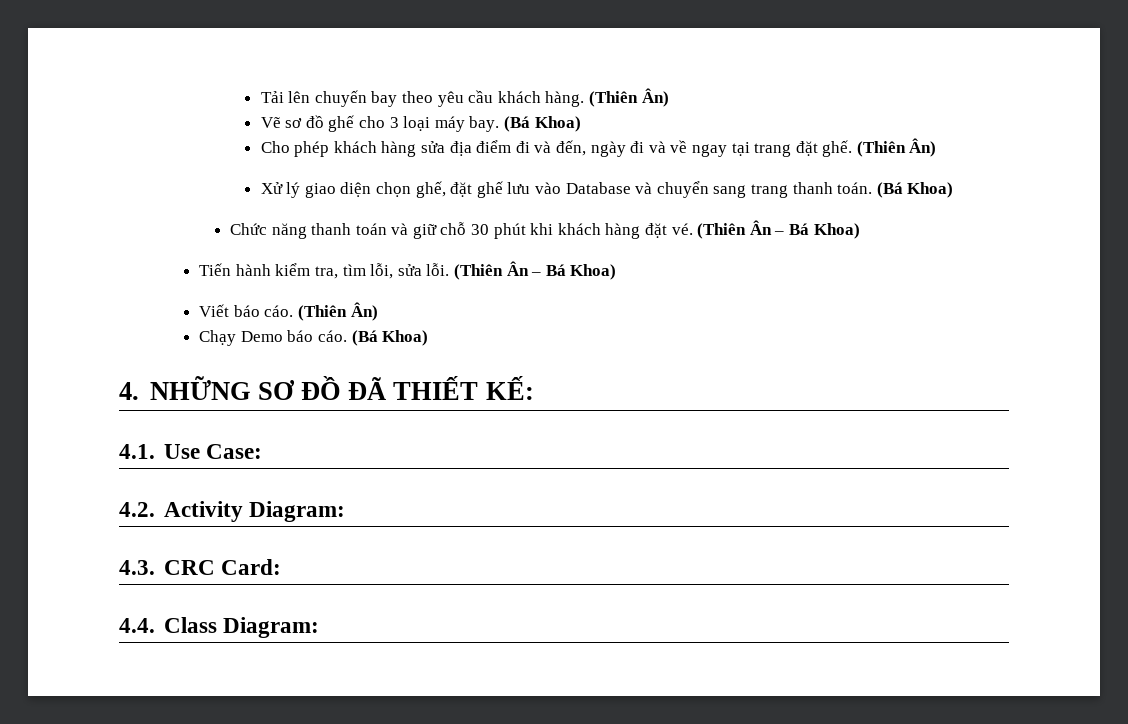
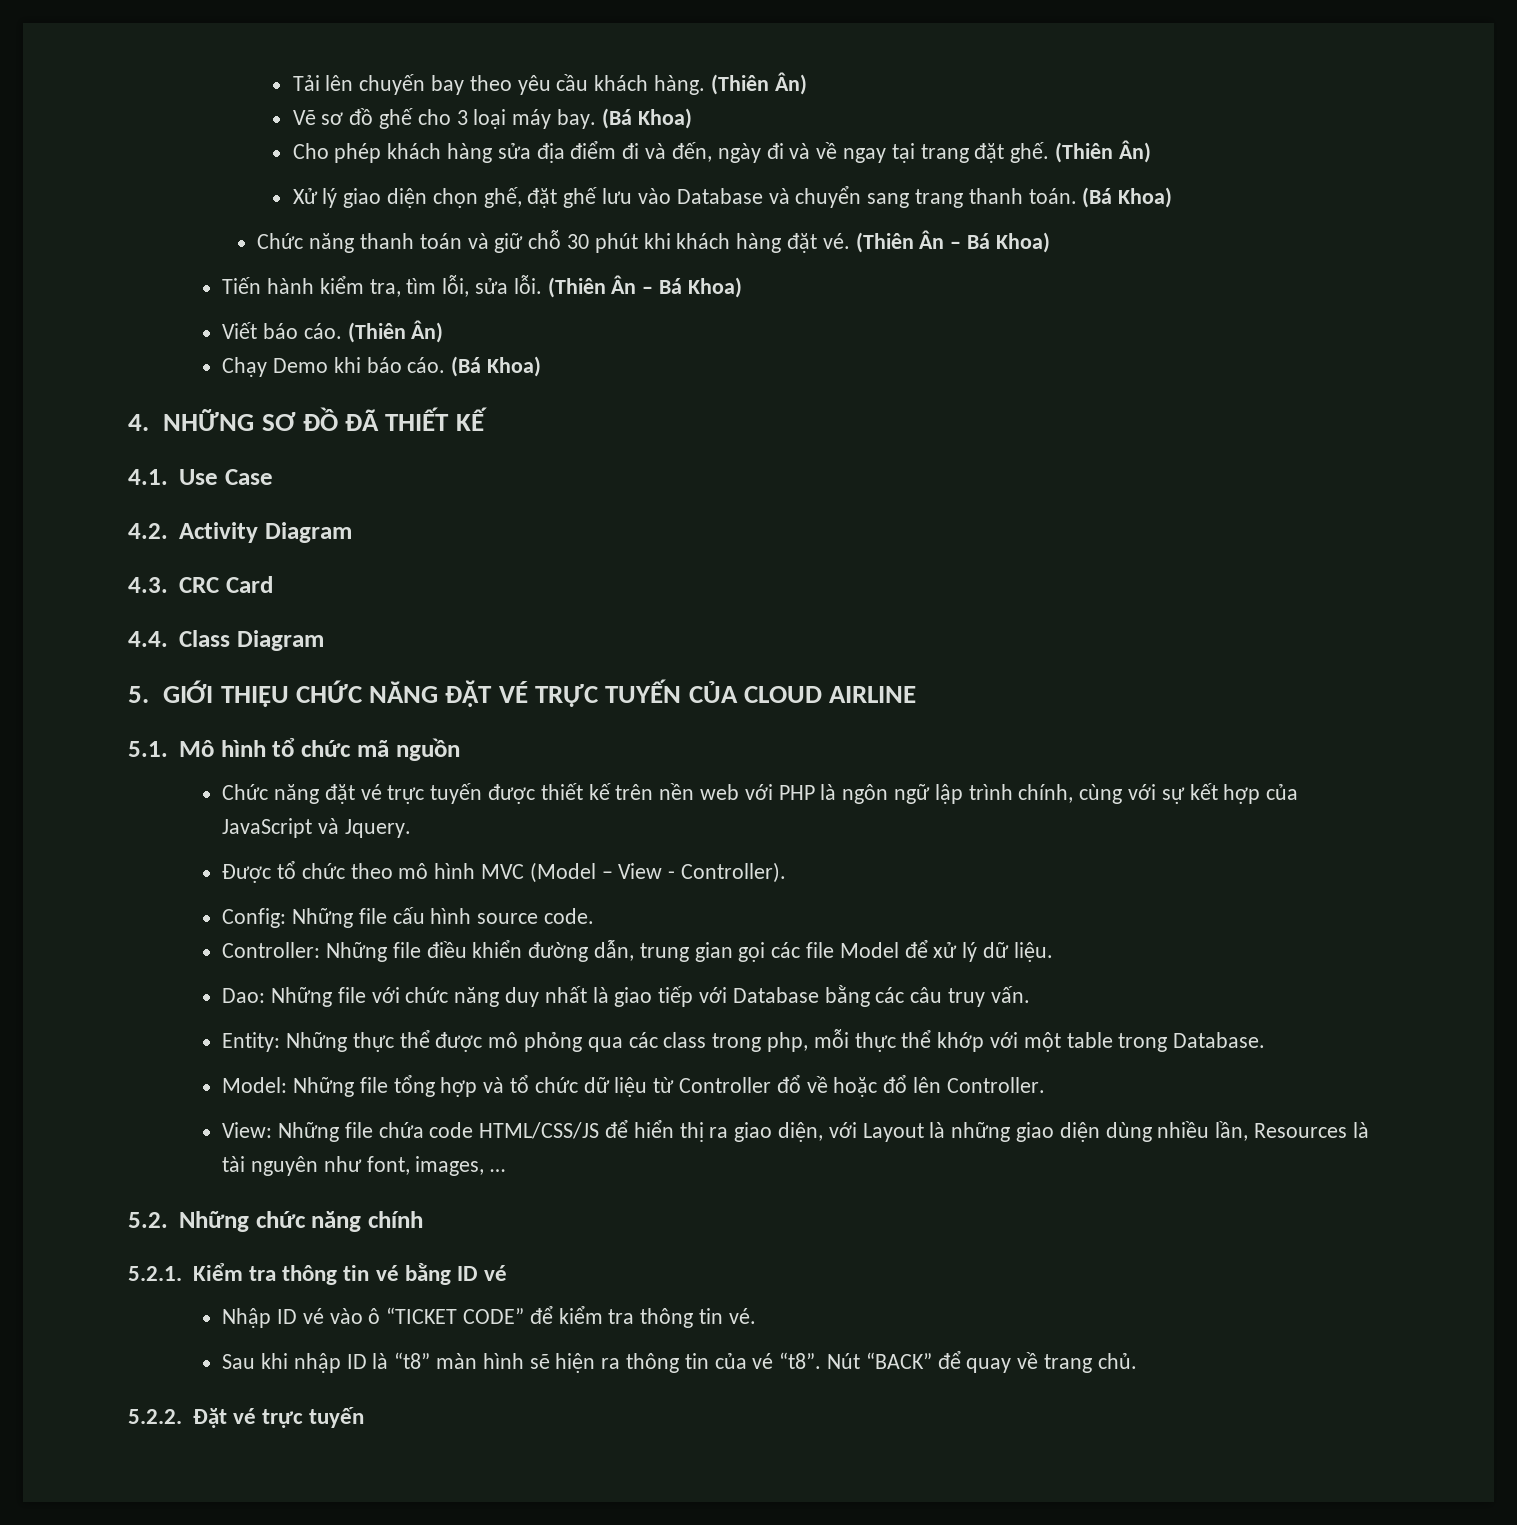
- Chạy Demo báo cáo.
+ Chạy Demo khi báo cáo.
- 4. NHỮNG SƠ ĐỒ ĐÃ THIẾT KẾ:
+ 4. NHỮNG SƠ ĐỒ ĐÃ THIẾT KẾ
- 4.1. Use Case:
+ 4.1. Use Case
- 4.2. Activity Diagram:
+ 4.2. Activity Diagram
- 4.3. CRC Card:
+ 4.3. CRC Card
- 4.4. Class Diagram:
+ 4.4. Class Diagram
+ 5. GIỚI THIỆU CHỨC NĂNG ĐẶT VÉ TRỰC TUYẾN CỦA CLOUD AIRLINE
+ 5.1. Mô hình tổ chức mã nguồn
+ Chức năng đặt vé trực tuyến được thiết kế trên nền web với PHP là ngôn ngữ lập trình chính, cùng với sự kết hợp của JavaScript và Jquery.
+ Được tổ chức theo mô hình MVC (Model – View - Controller).
+ Config: Những file cấu hình source code.
+ Controller: Những file điều khiển đường dẫn, trung gian gọi các file Model để xử lý dữ liệu.
+ Dao: Những file với chức năng duy nhất là giao tiếp với Database bằng các câu truy vấn.
+ Entity: Những thực thể được mô phỏng qua các class trong php, mỗi thực thể khớp với một table trong Database.
+ Model: Những file tổng hợp và tổ chức dữ liệu từ Controller đổ về hoặc đổ lên Controller.
+ View: Những file chứa code HTML/CSS/JS để hiển thị ra giao diện, với Layout là những giao diện dùng nhiều lần, Resources là tài nguyên như font, images, …
+ 5.2. Những chức năng chính
+ 5.2.1. Kiểm tra thông tin vé bằng ID vé
+ Nhập ID vé vào ô “TICKET CODE” để kiểm tra thông tin vé.
+ Sau khi nhập ID là “t8” màn hình sẽ hiện ra thông tin của vé “t8”. Nút “BACK” để quay về trang chủ.
+ 5.2.2. Đặt vé trực tuyến

